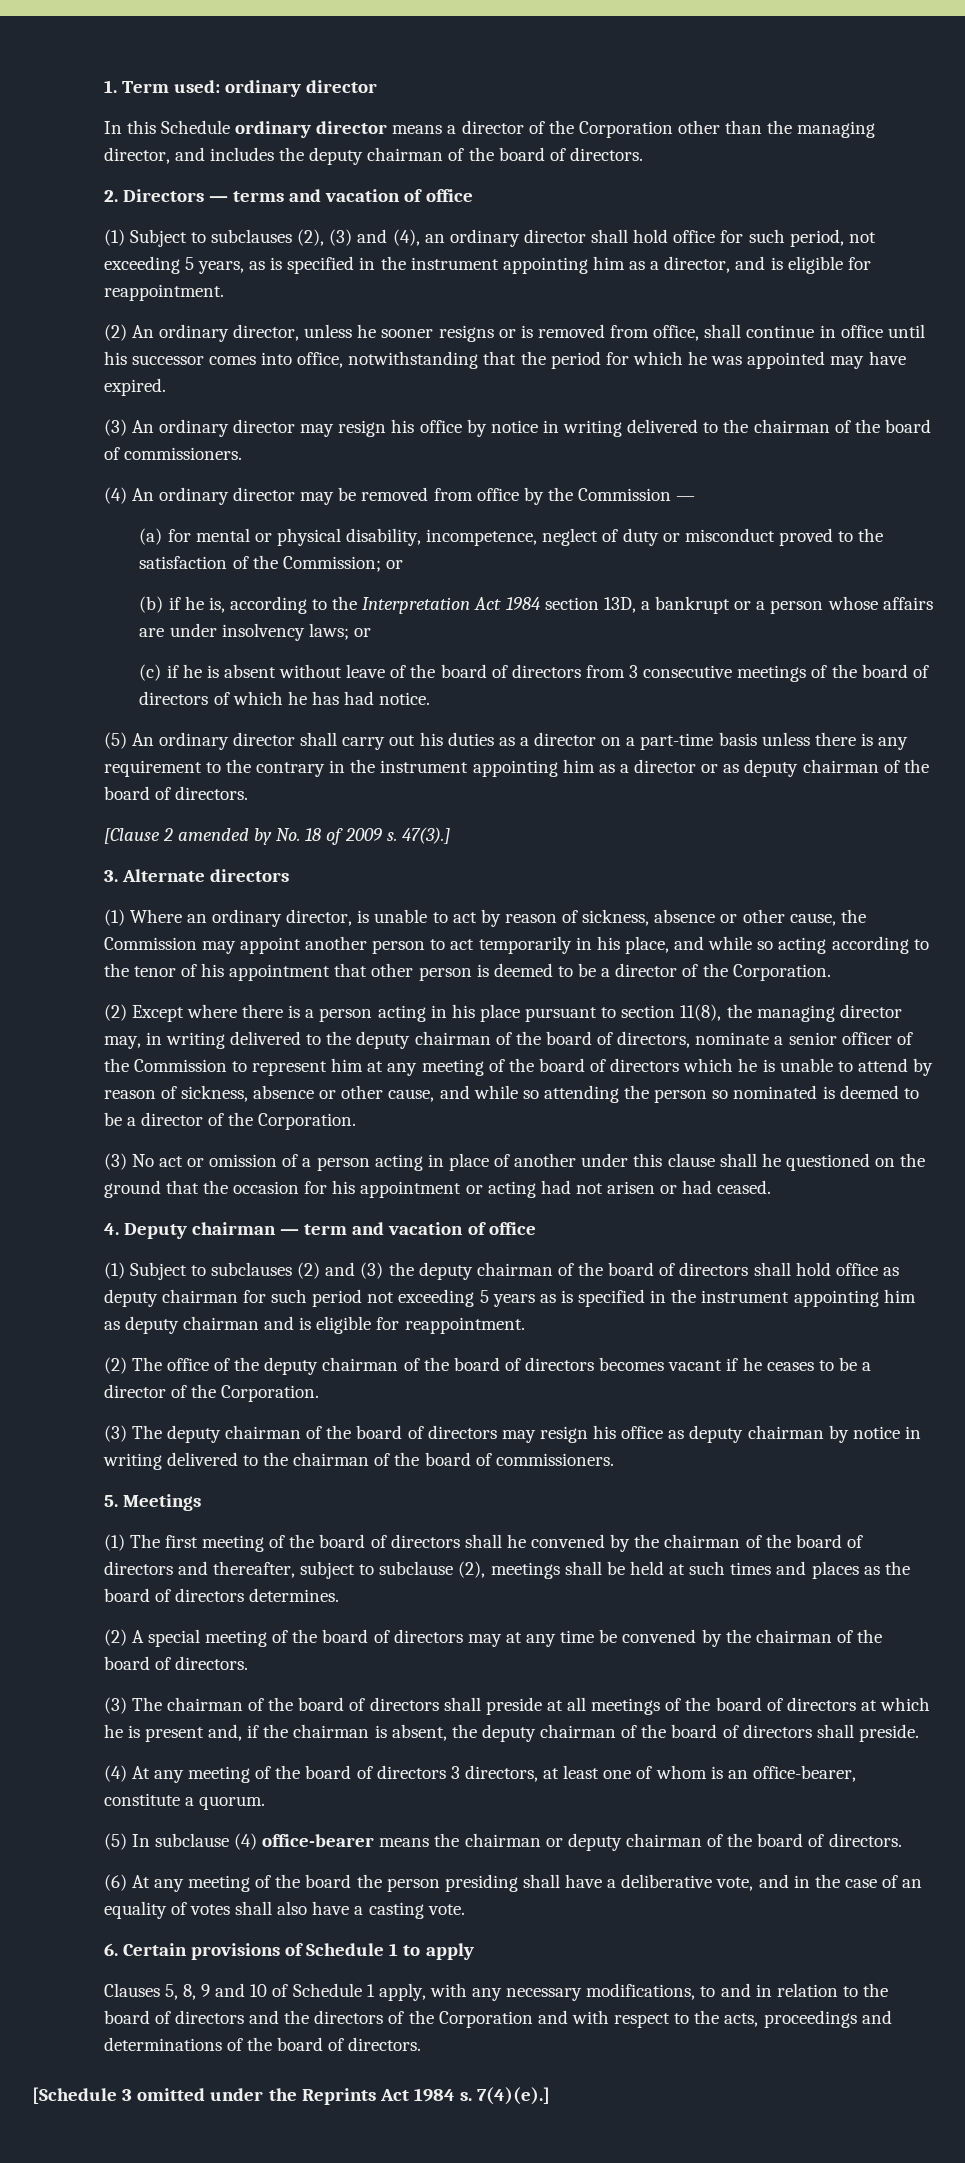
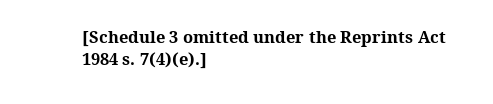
- 1. Term used: ordinary director
- In this Schedule ordinary director means a director of the Corporation other than the managing director, and includes the deputy chairman of the board of directors.
- 2. Directors — terms and vacation of office
- (1) Subject to subclauses (2), (3) and (4), an ordinary director shall hold office for such period, not exceeding 5 years, as is specified in the instrument appointing him as a director, and is eligible for reappointment.
- (2) An ordinary director, unless he sooner resigns or is removed from office, shall continue in office until his successor comes into office, notwithstanding that the period for which he was appointed may have expired.
- (3) An ordinary director may resign his office by notice in writing delivered to the chairman of the board of commissioners.
- (4) An ordinary director may be removed from office by the Commission —
- (a) for mental or physical disability, incompetence, neglect of duty or misconduct proved to the satisfaction of the Commission; or
- (b) if he is, according to the Interpretation Act 1984 section 13D, a bankrupt or a person whose affairs are under insolvency laws; or
- (c) if he is absent without leave of the board of directors from 3 consecutive meetings of the board of directors of which he has had notice.
- (5) An ordinary director shall carry out his duties as a director on a part-time basis unless there is any requirement to the contrary in the instrument appointing him as a director or as deputy chairman of the board of directors.
- [Clause 2 amended by No. 18 of 2009 s. 47(3).]
- 3. Alternate directors
- (1) Where an ordinary director, is unable to act by reason of sickness, absence or other cause, the Commission may appoint another person to act temporarily in his place, and while so acting according to the tenor of his appointment that other person is deemed to be a director of the Corporation.
- (2) Except where there is a person acting in his place pursuant to section 11(8), the managing director may, in writing delivered to the deputy chairman of the board of directors, nominate a senior officer of the Commission to represent him at any meeting of the board of directors which he is unable to attend by reason of sickness, absence or other cause, and while so attending the person so nominated is deemed to be a director of the Corporation.
- (3) No act or omission of a person acting in place of another under this clause shall he questioned on the ground that the occasion for his appointment or acting had not arisen or had ceased.
- 4. Deputy chairman — term and vacation of office
- (1) Subject to subclauses (2) and (3) the deputy chairman of the board of directors shall hold office as deputy chairman for such period not exceeding 5 years as is specified in the instrument appointing him as deputy chairman and is eligible for reappointment.
- (2) The office of the deputy chairman of the board of directors becomes vacant if he ceases to be a director of the Corporation.
- (3) The deputy chairman of the board of directors may resign his office as deputy chairman by notice in writing delivered to the chairman of the board of commissioners.
- 5. Meetings
- (1) The first meeting of the board of directors shall he convened by the chairman of the board of directors and thereafter, subject to subclause (2), meetings shall be held at such times and places as the board of directors determines.
- (2) A special meeting of the board of directors may at any time be convened by the chairman of the board of directors.
- (3) The chairman of the board of directors shall preside at all meetings of the board of directors at which he is present and, if the chairman is absent, the deputy chairman of the board of directors shall preside.
- (4) At any meeting of the board of directors 3 directors, at least one of whom is an office-bearer, constitute a quorum.
- (5) In subclause (4) office-bearer means the chairman or deputy chairman of the board of directors.
- (6) At any meeting of the board the person presiding shall have a deliberative vote, and in the case of an equality of votes shall also have a casting vote.
- 6. Certain provisions of Schedule 1 to apply
- Clauses 5, 8, 9 and 10 of Schedule 1 apply, with any necessary modifications, to and in relation to the board of directors and the directors of the Corporation and with respect to the acts, proceedings and determinations of the board of directors.

